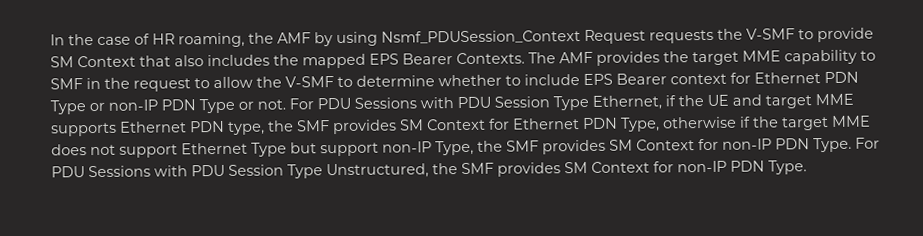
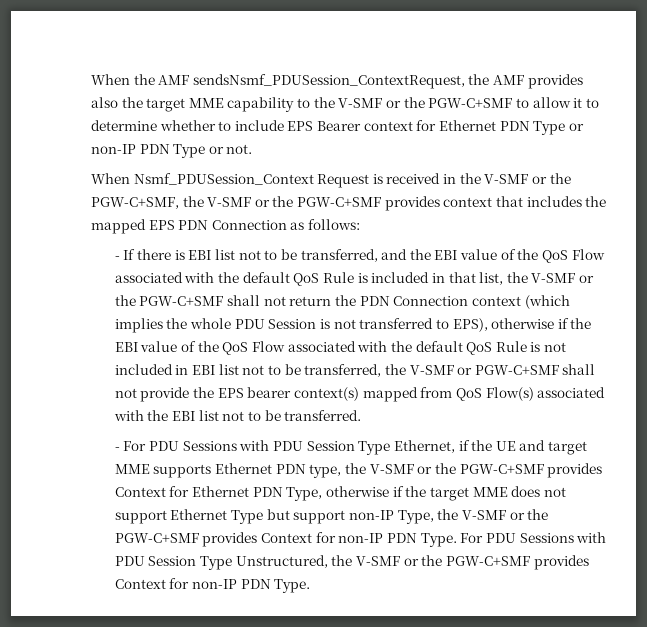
- In the case of HR roaming, the AMF by using Nsmf_PDUSession_Context Request requests the V-SMF to provide SM Context that also includes the mapped EPS Bearer Contexts. The AMF provides the target MME capability to SMF in the request to allow the V-SMF to determine whether to include EPS Bearer context for Ethernet PDN Type or non-IP PDN Type or not. For PDU Sessions with PDU Session Type Ethernet, if the UE and target MME supports Ethernet PDN type, the SMF provides SM Context for Ethernet PDN Type, otherwise if the target MME does not support Ethernet Type but support non-IP Type, the SMF provides SM Context for non-IP PDN Type.
+ When the AMF sendsNsmf_PDUSession_ContextRequest, the AMF provides also the target MME capability to the V-SMF or the PGW-C+SMF to allow it to determine whether to include EPS Bearer context for Ethernet PDN Type or non-IP PDN Type or not.
+ When Nsmf_PDUSession_Context Request is received in the V-SMF or the PGW-C+SMF, the V-SMF or the PGW-C+SMF provides context that includes the mapped EPS PDN Connection as follows:
+ - If there is EBI list not to be transferred, and the EBI value of the QoS Flow associated with the default QoS Rule is included in that list, the V-SMF or the PGW-C+SMF shall not return the PDN Connection context (which implies the whole PDU Session is not transferred to EPS), otherwise if the EBI value of the QoS Flow associated with the default QoS Rule is not included in EBI list not to be transferred, the V-SMF or PGW-C+SMF shall not provide the EPS bearer context(s) mapped from QoS Flow(s) associated with the EBI list not to be transferred.
+ - For PDU Sessions with PDU Session Type Ethernet, if the UE and target MME supports Ethernet PDN type, the V-SMF or the PGW-C+SMF provides Context for Ethernet PDN Type, otherwise if the target MME does not support Ethernet Type but support non-IP Type, the V-SMF or the PGW-C+SMF provides Context for non-IP PDN Type.
- For PDU Sessions with PDU Session Type Unstructured, the SMF provides SM Context for non-IP PDN Type.
+ For PDU Sessions with PDU Session Type Unstructured, the V-SMF or the PGW-C+SMF provides Context for non-IP PDN Type.

